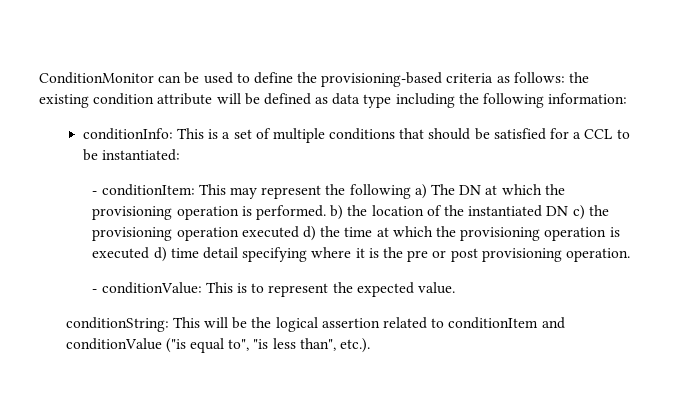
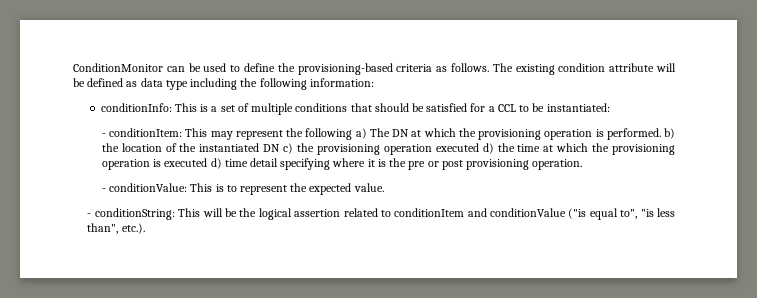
- ConditionMonitor can be used to define the provisioning-based criteria as follows: the existing condition attribute will be defined as data type including the following information:
+ ConditionMonitor can be used to define the provisioning-based criteria as follows. The existing condition attribute will be defined as data type including the following information:
- conditionString: This will be the logical assertion related to conditionItem and conditionValue ("is equal to", "is less than", etc.).
+ - conditionString: This will be the logical assertion related to conditionItem and conditionValue ("is equal to", "is less than", etc.).

